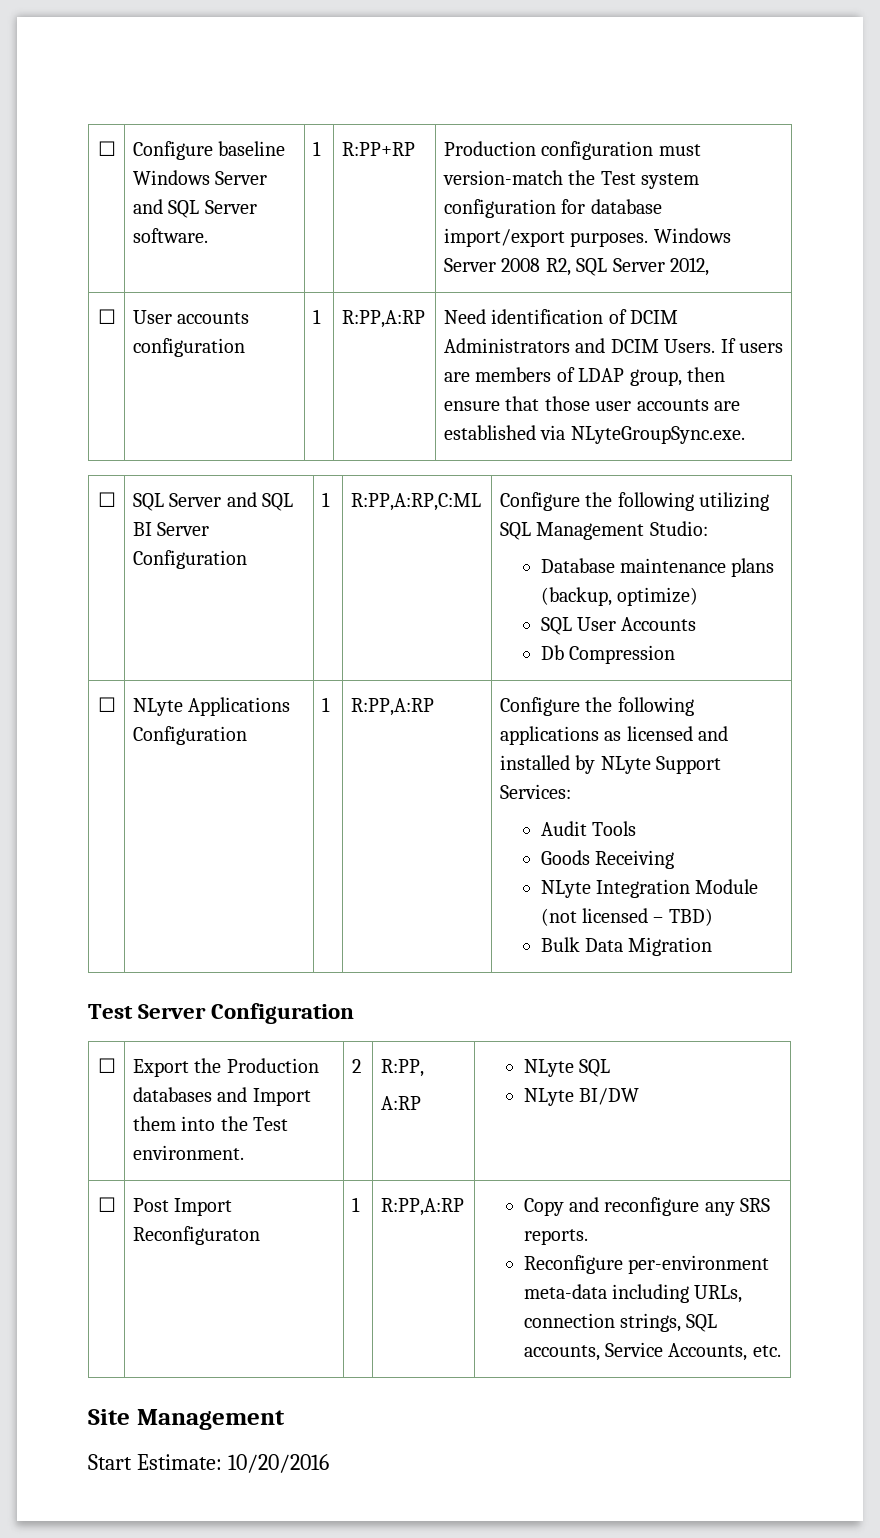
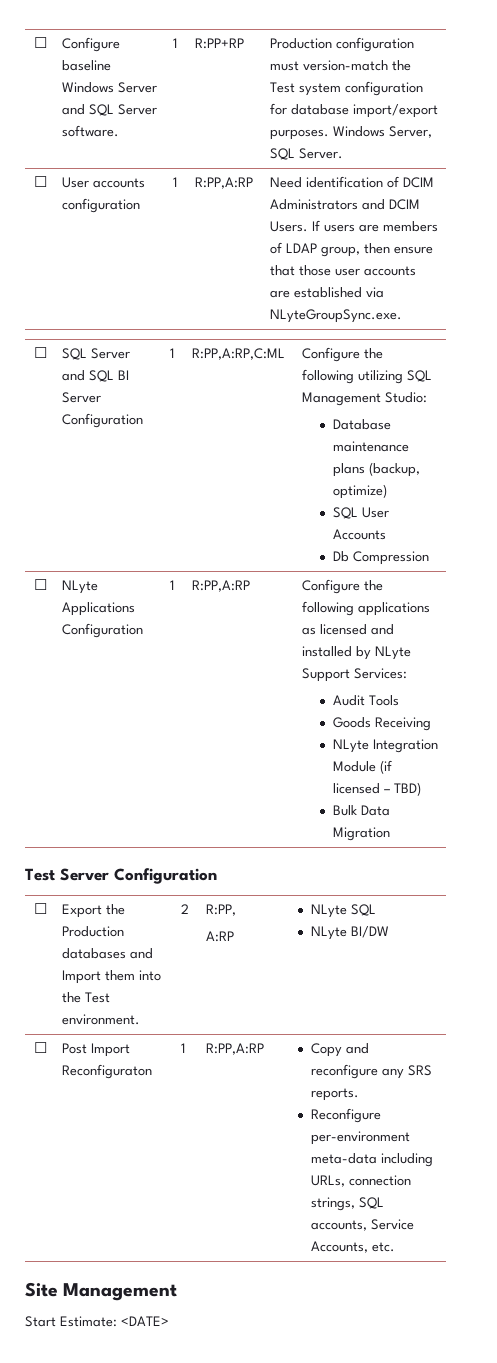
- ☐ | Configure baseline Windows Server and SQL Server software. | 1 | R:PP+RP | Production configuration must version-match the Test system configuration for database import/export purposes. Windows Server 2008 R2, SQL Server 2012,
+ ☐ | Configure baseline Windows Server and SQL Server software. | 1 | R:PP+RP | Production configuration must version-match the Test system configuration for database import/export purposes. Windows Server, SQL Server.
  ☐ | NLyte Applications Configuration | 1 | R:PP,A:RP | Configure the following applications as licensed and installed by NLyte Support Services:
  Audit Tools
  Goods Receiving
- NLyte Integration Module (not licensed – TBD)
+ NLyte Integration Module (if licensed – TBD)
- Start Estimate: 10/20/2016
+ Start Estimate: <DATE>

